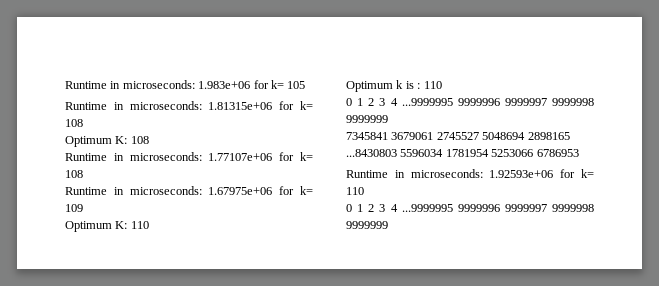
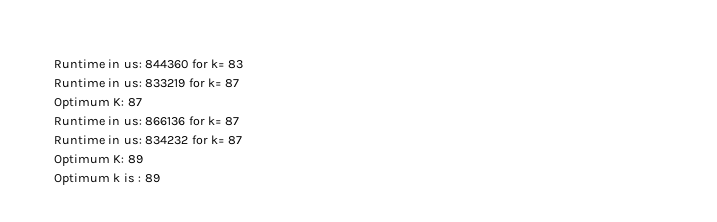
- Runtime in microseconds: 1.983e+06 for k= 105
- Runtime in microseconds: 1.81315e+06 for k= 108
- Optimum K: 108
- Runtime in microseconds: 1.77107e+06 for k= 108
- Runtime in microseconds: 1.67975e+06 for k= 109
- Optimum K: 110
+ Runtime in us: 844360 for k= 83
+ Runtime in us: 833219 for k= 87
+ Optimum K: 87
+ Runtime in us: 866136 for k= 87
+ Runtime in us: 834232 for k= 87
+ Optimum K: 89
- Optimum k is : 110
- 0 1 2 3 4 ...9999995 9999996 9999997 9999998 9999999
- 7345841 3679061 2745527 5048694 2898165 ...8430803 5596034 1781954 5253066 6786953
- Runtime in microseconds: 1.92593e+06 for k= 110
- 0 1 2 3 4 ...9999995 9999996 9999997 9999998 9999999
+ Optimum k is : 89

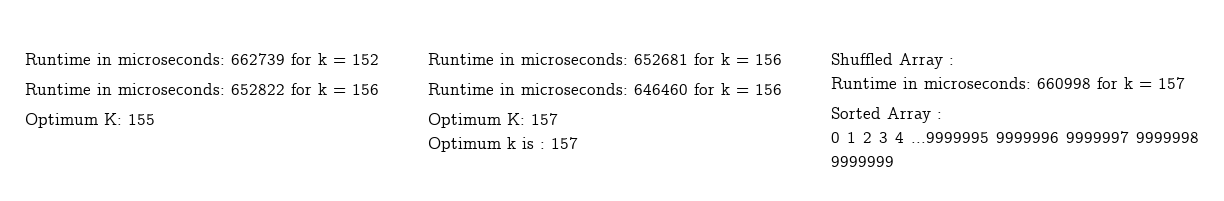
- Runtime in us: 844360 for k= 83
- Runtime in us: 833219 for k= 87
- Optimum K: 87
- Runtime in us: 866136 for k= 87
- Runtime in us: 834232 for k= 87
- Optimum K: 89
+ Runtime in microseconds: 662739 for k = 152
+ Runtime in microseconds: 652822 for k = 156
+ Optimum K: 155
+ Runtime in microseconds: 652681 for k = 156
+ Runtime in microseconds: 646460 for k = 156
+ Optimum K: 157
- Optimum k is : 89
+ Optimum k is : 157
+ Shuffled Array :
+ Runtime in microseconds: 660998 for k = 157
+ Sorted Array :
+ 0 1 2 3 4 ...9999995 9999996 9999997 9999998 9999999

